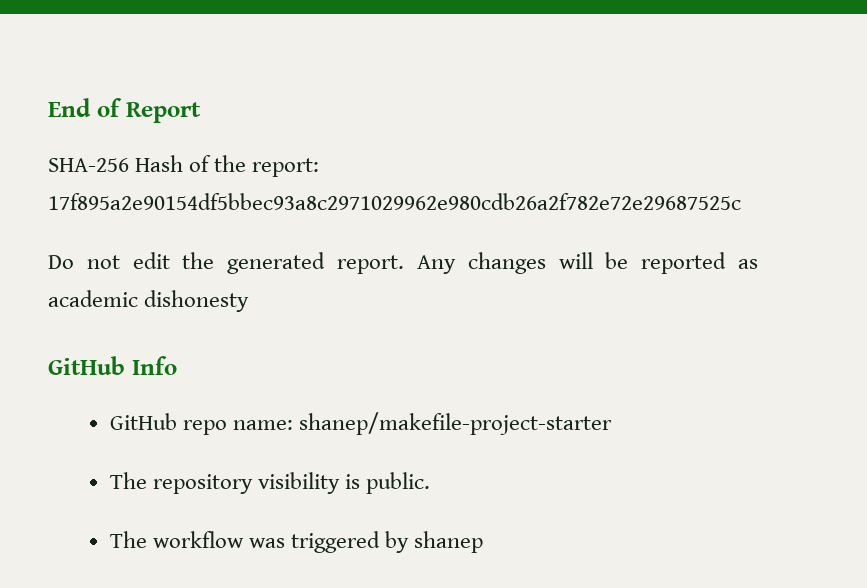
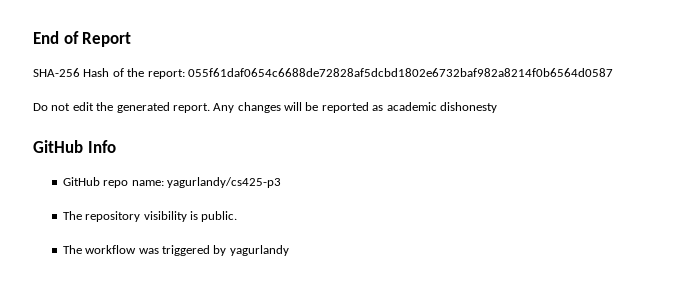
- SHA-256 Hash of the report: 17f895a2e90154df5bbec93a8c2971029962e980cdb26a2f782e72e29687525c
+ SHA-256 Hash of the report: 055f61daf0654c6688de72828af5dcbd1802e6732baf982a8214f0b6564d0587
- GitHub repo name: shanep/makefile-project-starter
+ GitHub repo name: yagurlandy/cs425-p3
- The workflow was triggered by shanep
+ The workflow was triggered by yagurlandy

